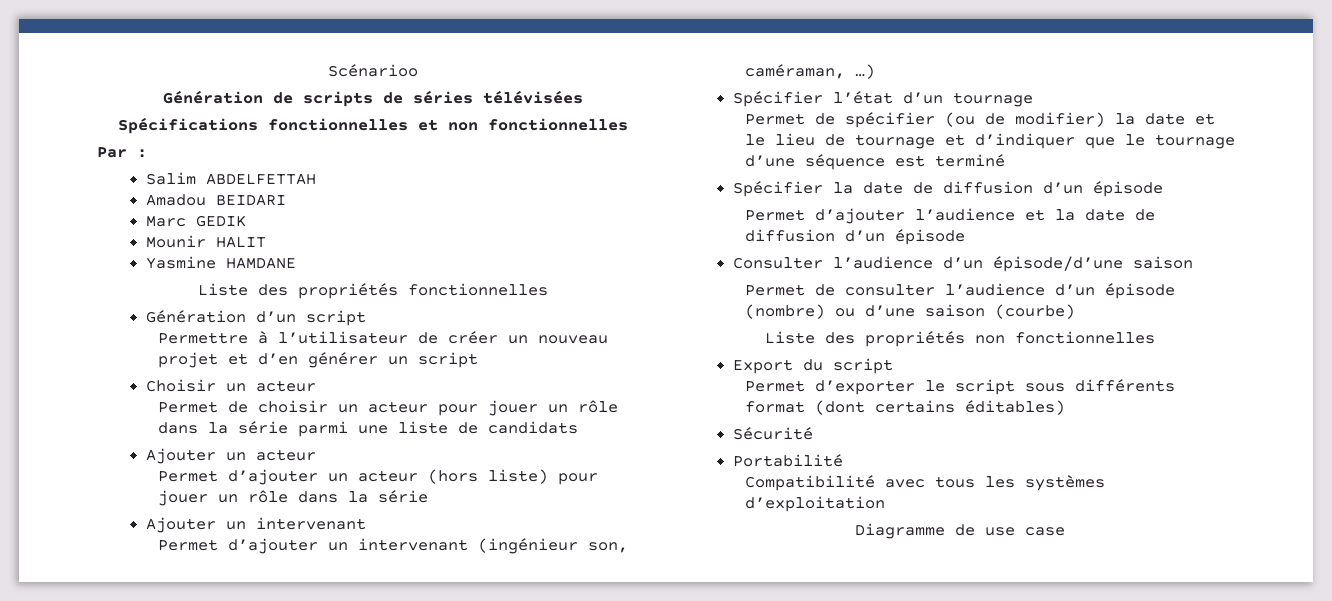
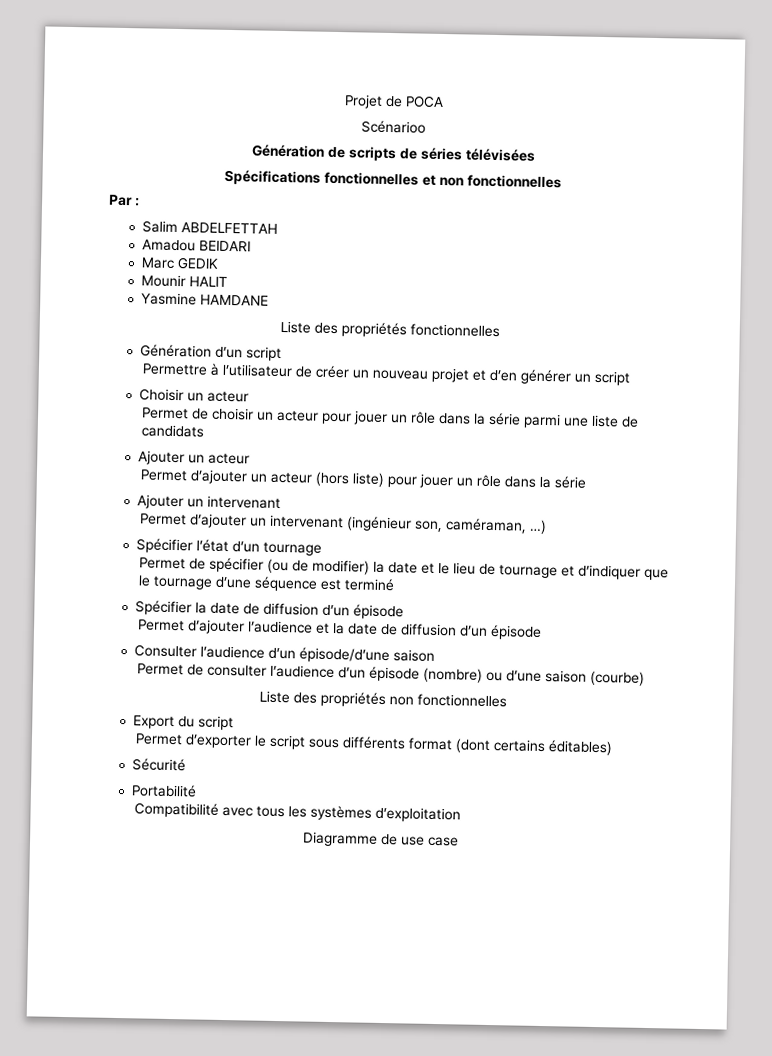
+ Projet de POCA

